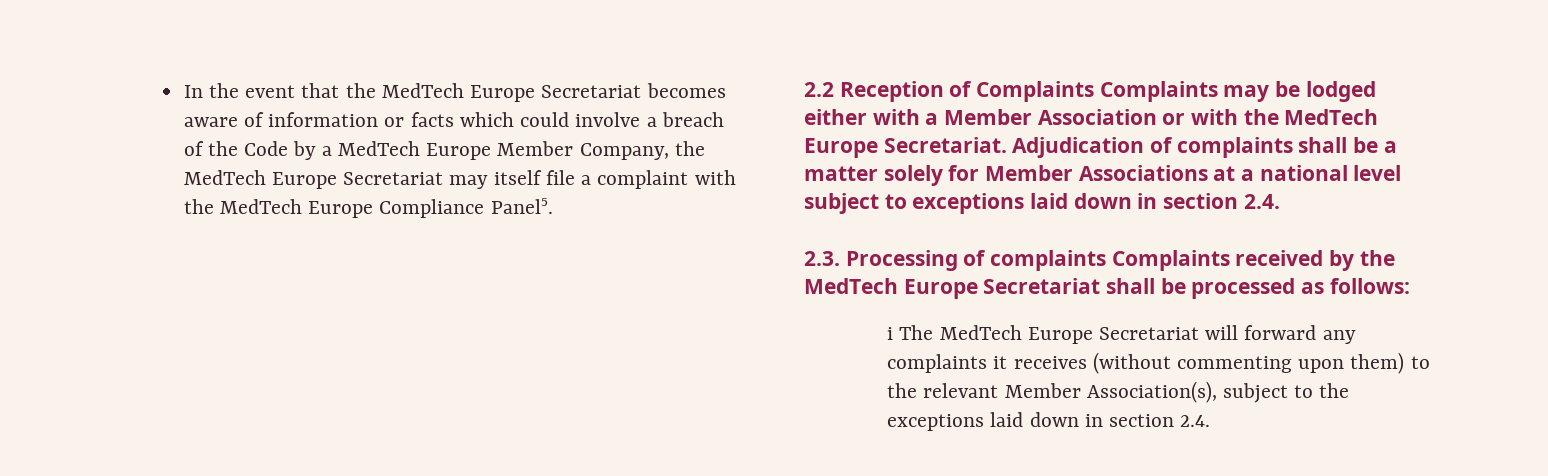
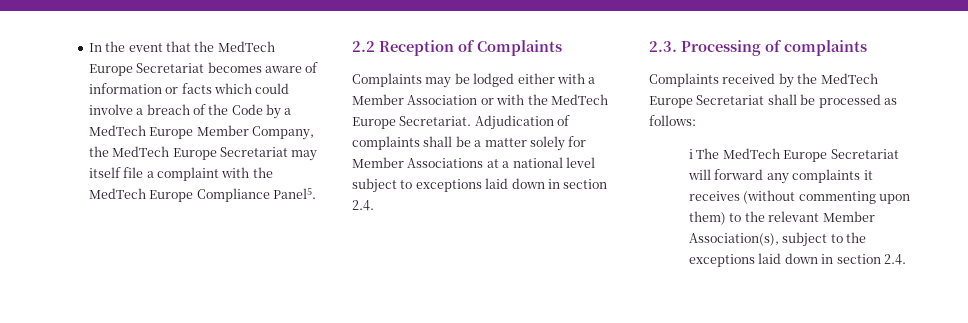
- 2.2 Reception of Complaints Complaints may be lodged either with a Member Association or with the MedTech Europe Secretariat.
+ 2.2 Reception of Complaints
+ Complaints may be lodged either with a Member Association or with the MedTech Europe Secretariat.
- 2.3. Processing of complaints Complaints received by the MedTech Europe Secretariat shall be processed as follows:
+ 2.3. Processing of complaints
+ Complaints received by the MedTech Europe Secretariat shall be processed as follows:

